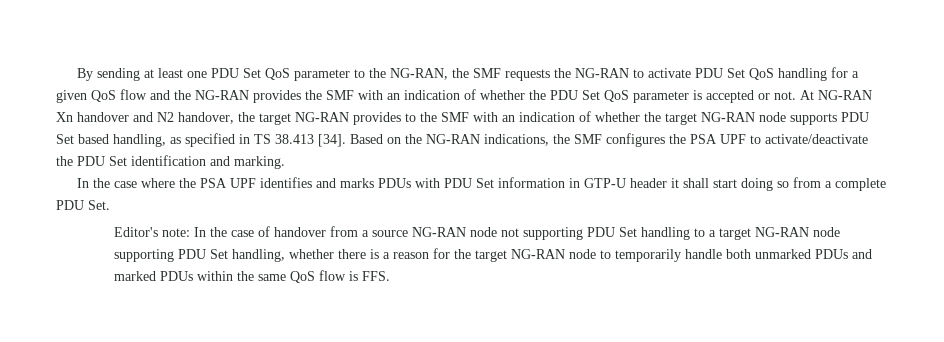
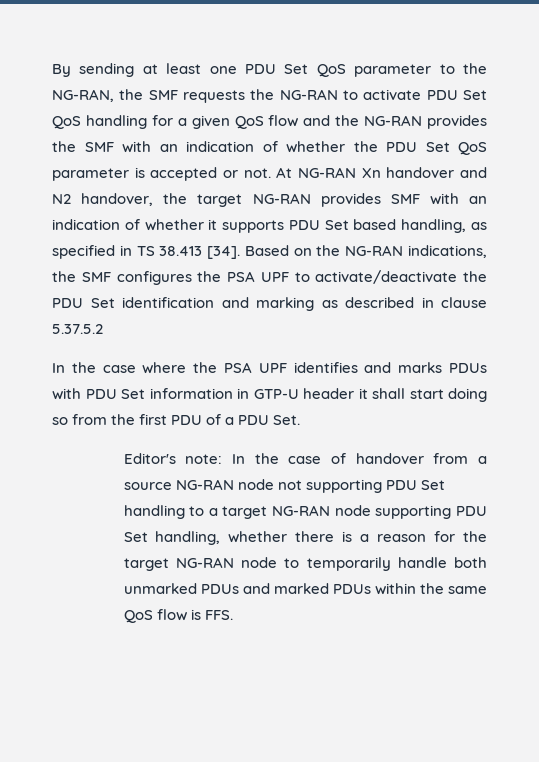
- At NG-RAN Xn handover and N2 handover, the target NG-RAN provides to the SMF with an indication of whether the target NG-RAN node supports PDU Set based handling, as specified in TS 38.413 [34].
+ At NG-RAN Xn handover and N2 handover, the target NG-RAN provides SMF with an indication of whether it supports PDU Set based handling, as specified in TS 38.413 [34].
- Based on the NG-RAN indications, the SMF configures the PSA UPF to activate/deactivate the PDU Set identification and marking.
+ Based on the NG-RAN indications, the SMF configures the PSA UPF to activate/deactivate the PDU Set identification and marking as described in clause 5.37.5.2
- In the case where the PSA UPF identifies and marks PDUs with PDU Set information in GTP-U header it shall start doing so from a complete PDU Set.
+ In the case where the PSA UPF identifies and marks PDUs with PDU Set information in GTP-U header it shall start doing so from the first PDU of a PDU Set.

